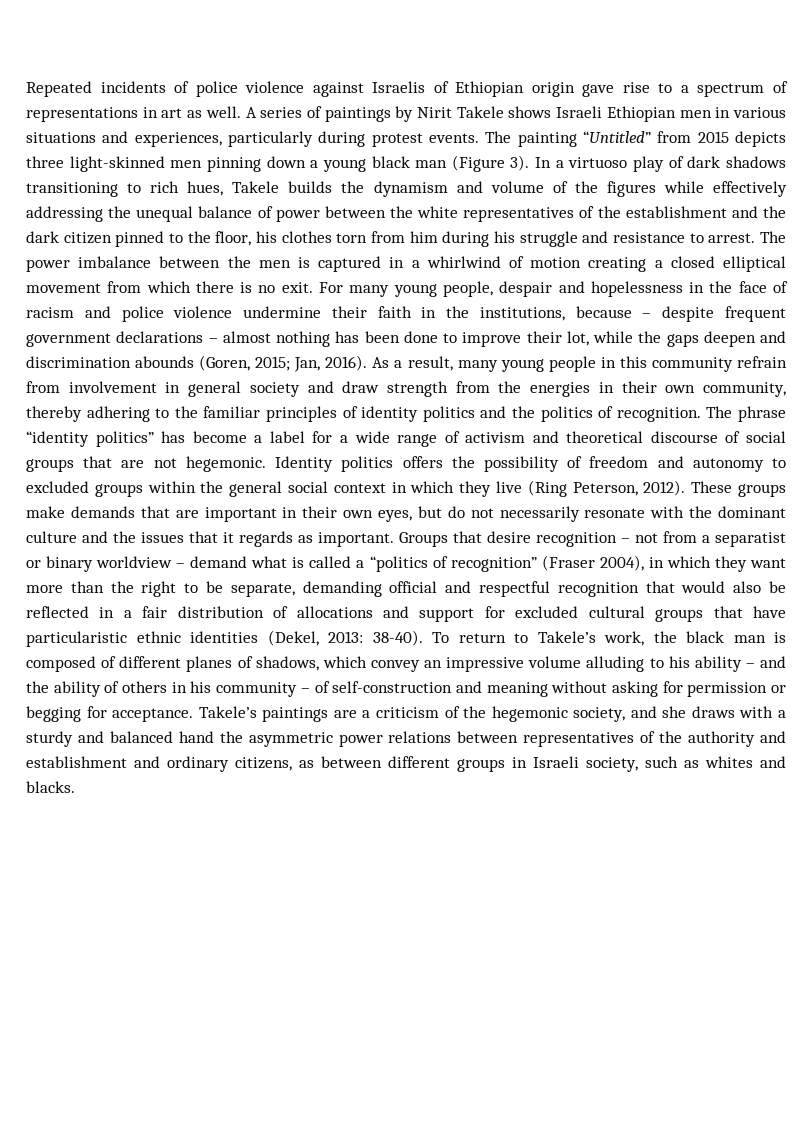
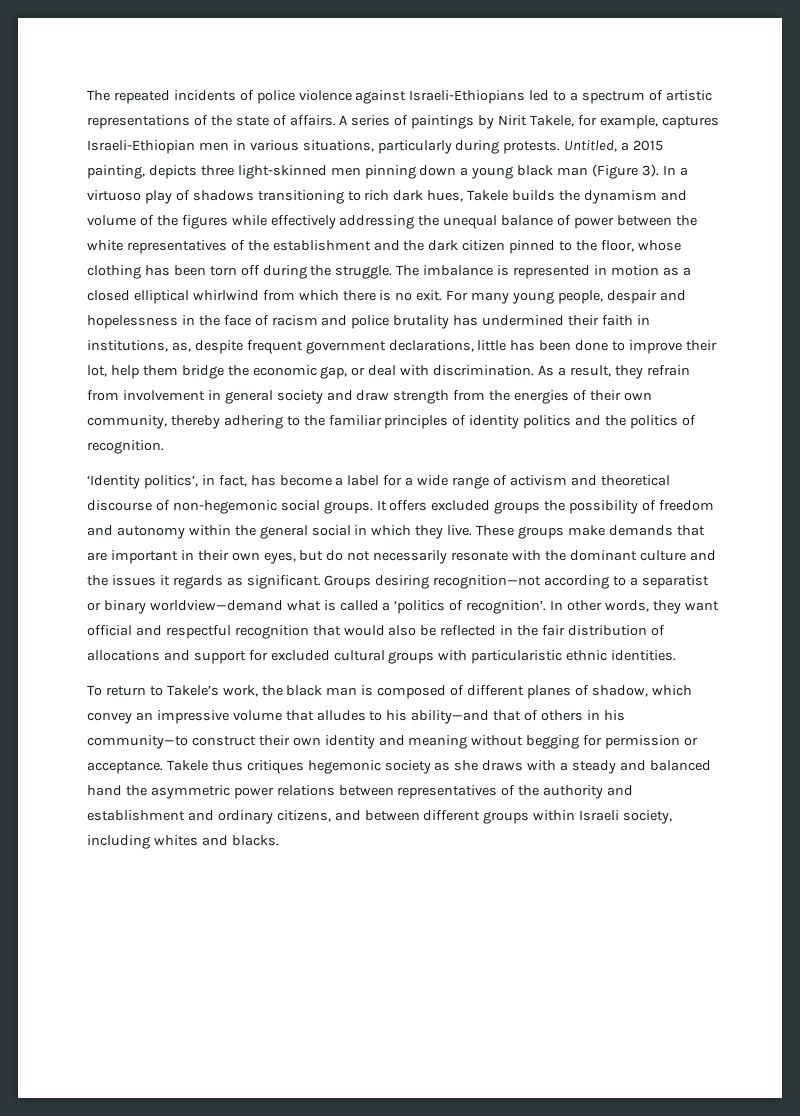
- Repeated incidents of police violence against Israelis of Ethiopian origin gave rise to a spectrum of representations in art as well.
+ The repeated incidents of police violence against Israeli-Ethiopians led to a spectrum of artistic representations of the state of affairs.
- A series of paintings by Nirit Takele shows Israeli Ethiopian men in various situations and experiences, particularly during protest events. The painting “Untitled” from 2015 depicts three light-skinned men pinning down a young black man (Figure 3).
+ A series of paintings by Nirit Takele, for example, captures Israeli-Ethiopian men in various situations, particularly during protests. Untitled, a 2015 painting, depicts three light-skinned men pinning down a young black man (Figure 3).
- In a virtuoso play of dark shadows transitioning to rich hues, Takele builds the dynamism and volume of the figures while effectively addressing the unequal balance of power between the white representatives of the establishment and the dark citizen pinned to the floor, his clothes torn from him during his struggle and resistance to arrest. The power imbalance between the men is captured in a whirlwind of motion creating a closed elliptical movement from which there is no exit.
+ In a virtuoso play of shadows transitioning to rich dark hues, Takele builds the dynamism and volume of the figures while effectively addressing the unequal balance of power between the white representatives of the establishment and the dark citizen pinned to the floor, whose clothing has been torn off during the struggle. The imbalance is represented in motion as a closed elliptical whirlwind from which there is no exit.
- For many young people, despair and hopelessness in the face of racism and police violence undermine their faith in the institutions, because – despite frequent government declarations – almost nothing has been done to improve their lot, while the gaps deepen and discrimination abounds (Goren, 2015; Jan, 2016). As a result, many young people in this community refrain from involvement in general society and draw strength from the energies in their own community, thereby adhering to the familiar principles of identity politics and the politics of recognition. The phrase “identity politics” has become a label for a wide range of activism and theoretical discourse of social groups that are not hegemonic. Identity politics offers the possibility of freedom and autonomy to excluded groups within the general social context in which they live (Ring Peterson, 2012).
+ For many young people, despair and hopelessness in the face of racism and police brutality has undermined their faith in institutions, as, despite frequent government declarations, little has been done to improve their lot, help them bridge the economic gap, or deal with discrimination. As a result, they refrain from involvement in general society and draw strength from the energies of their own community, thereby adhering to the familiar principles of identity politics and the politics of recognition.
+ ‘Identity politics’, in fact, has become a label for a wide range of activism and theoretical discourse of non-hegemonic social groups. It offers excluded groups the possibility of freedom and autonomy within the general social in which they live.
- These groups make demands that are important in their own eyes, but do not necessarily resonate with the dominant culture and the issues that it regards as important. Groups that desire recognition – not from a separatist or binary worldview – demand what is called a “politics of recognition” (Fraser 2004), in which they want more than the right to be separate, demanding official and respectful recognition that would also be reflected in a fair distribution of allocations and support for excluded cultural groups that have particularistic ethnic identities (Dekel, 2013: 38-40). To return to Takele’s work, the black man is composed of different planes of shadows, which convey an impressive volume alluding to his ability – and the ability of others in his community – of self-construction and meaning without asking for permission or begging for acceptance. Takele’s paintings are a criticism of the hegemonic society, and she draws with a sturdy and balanced hand the asymmetric power relations between representatives of the authority and establishment and ordinary citizens, as between different groups in Israeli society, such as whites and blacks.
+ These groups make demands that are important in their own eyes, but do not necessarily resonate with the dominant culture and the issues it regards as significant. Groups desiring recognition—not according to a separatist or binary worldview—demand what is called a ‘politics of recognition’. In other words, they want official and respectful recognition that would also be reflected in the fair distribution of allocations and support for excluded cultural groups with particularistic ethnic identities.
+ To return to Takele’s work, the black man is composed of different planes of shadow, which convey an impressive volume that alludes to his ability—and that of others in his community—to construct their own identity and meaning without begging for permission or acceptance. Takele thus critiques hegemonic society as she draws with a steady and balanced hand the asymmetric power relations between representatives of the authority and establishment and ordinary citizens, and between different groups within Israeli society, including whites and blacks.

